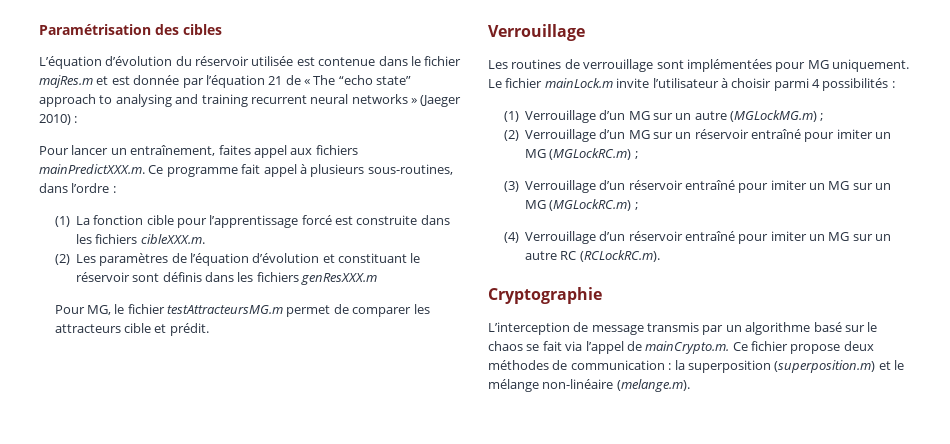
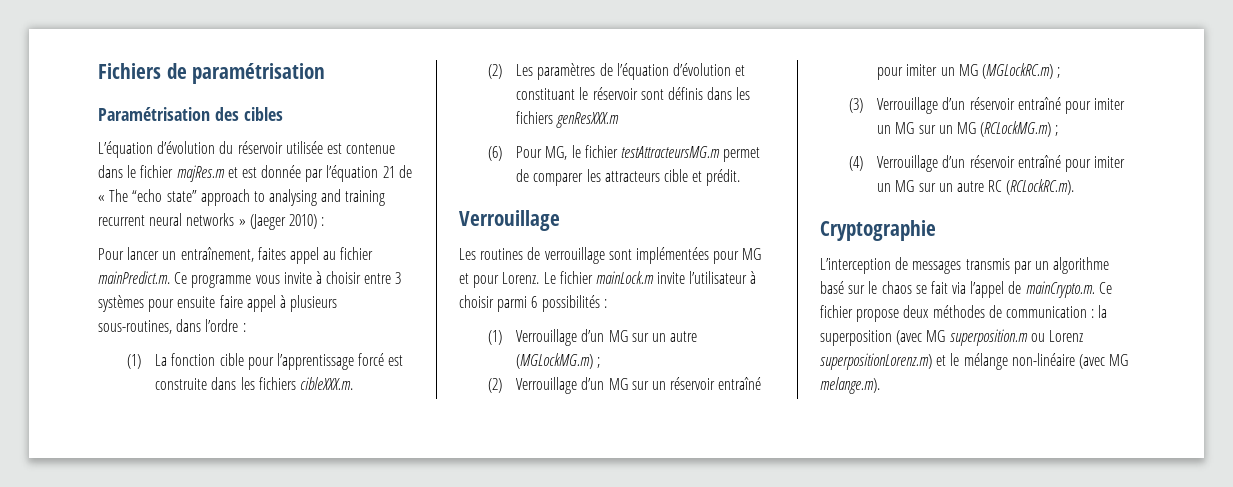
+ Fichiers de paramétrisation
- Pour lancer un entraînement, faites appel aux fichiers mainPredictXXX.m. Ce programme fait appel à plusieurs sous-routines, dans l’ordre :
+ Pour lancer un entraînement, faites appel au fichier mainPredict.m. Ce programme vous invite à choisir entre 3 systèmes pour ensuite faire appel à plusieurs sous-routines, dans l’ordre :
- Pour MG, le fichier testAttracteursMG.m permet de comparer les attracteurs cible et prédit.
+ (6) Pour MG, le fichier testAttracteursMG.m permet de comparer les attracteurs cible et prédit.
- Les routines de verrouillage sont implémentées pour MG uniquement.
+ Les routines de verrouillage sont implémentées pour MG et pour Lorenz.
- Le fichier mainLock.m invite l’utilisateur à choisir parmi 4 possibilités :
+ Le fichier mainLock.m invite l’utilisateur à choisir parmi 6 possibilités :
- (3) Verrouillage d’un réservoir entraîné pour imiter un MG sur un MG (MGLockRC.m) ;
+ (3) Verrouillage d’un réservoir entraîné pour imiter un MG sur un MG (RCLockMG.m) ;
- L’interception de message transmis par un algorithme basé sur le chaos se fait via l’appel de mainCrypto.m. Ce fichier propose deux méthodes de communication : la superposition (superposition.m) et le mélange non-linéaire (melange.m).
+ L’interception de messages transmis par un algorithme basé sur le chaos se fait via l’appel de mainCrypto.m. Ce fichier propose deux méthodes de communication : la superposition (avec MG superposition.m ou Lorenz superpositionLorenz.m) et le mélange non-linéaire (avec MG melange.m).

